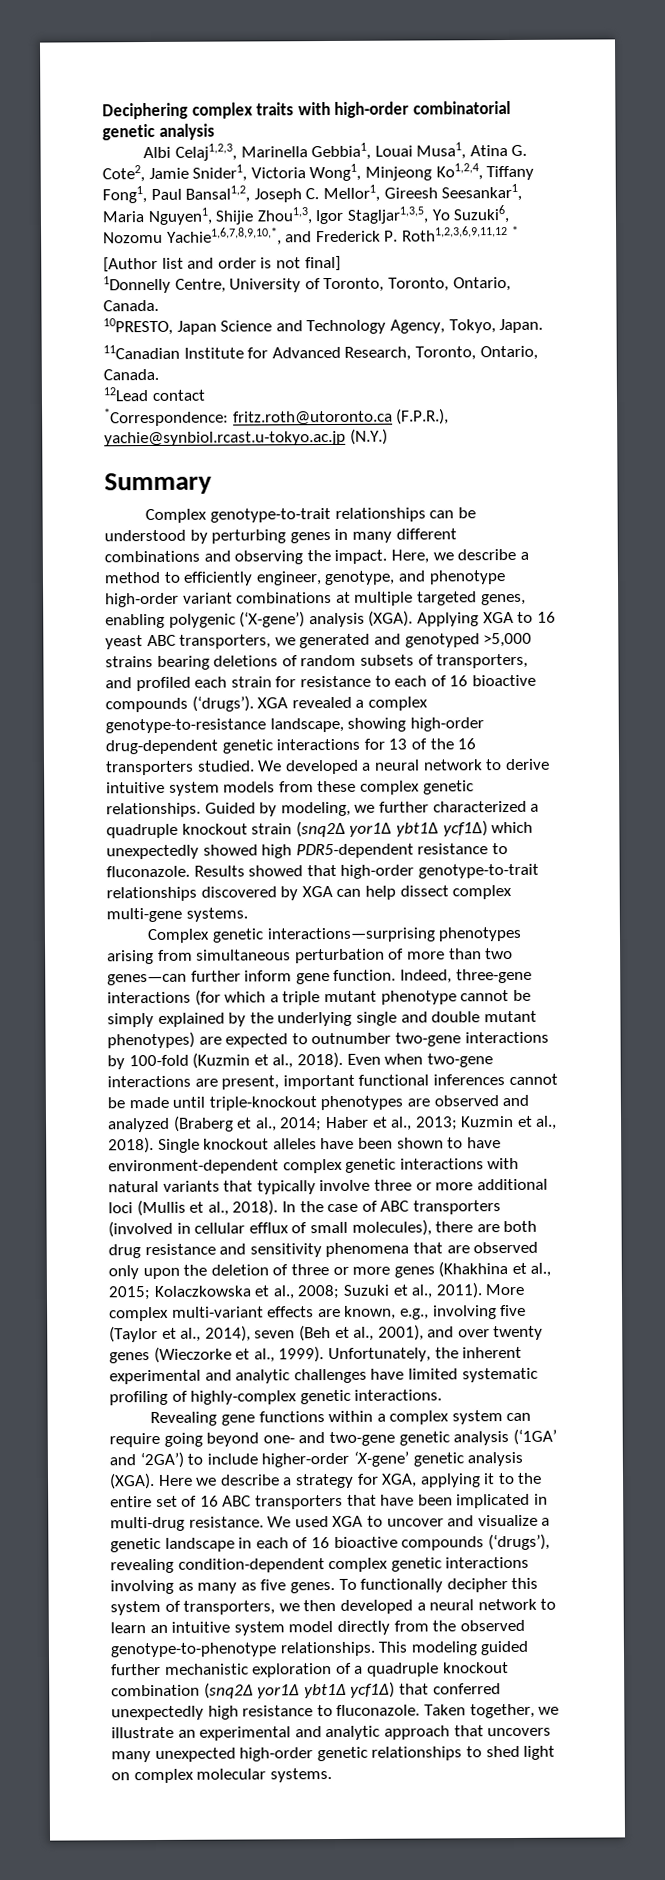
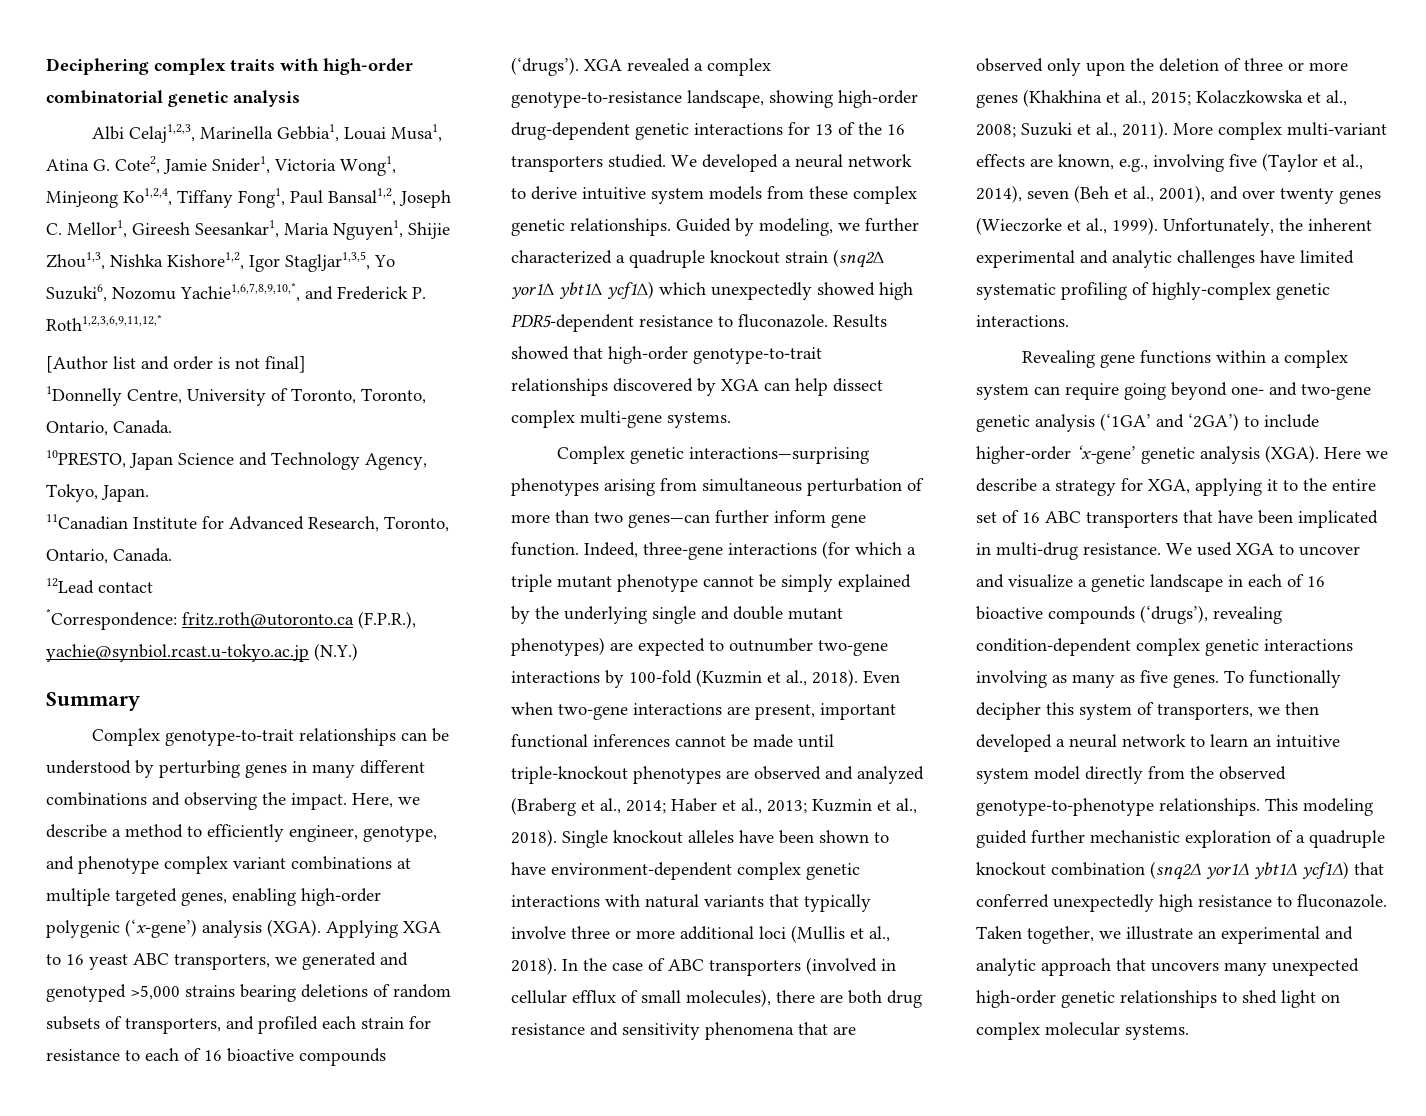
- Albi Celaj1,2,3, Marinella Gebbia1, Louai Musa1, Atina G. Cote2, Jamie Snider1, Victoria Wong1, Minjeong Ko1,2,4, Tiffany Fong1, Paul Bansal1,2, Joseph C. Mellor1, Gireesh Seesankar1, Maria Nguyen1, Shijie Zhou1,3, Igor Stagljar1,3,5, Yo Suzuki6, Nozomu Yachie1,6,7,8,9,10,*, and Frederick P. Roth1,2,3,6,9,11,12 *
+ Albi Celaj1,2,3, Marinella Gebbia1, Louai Musa1, Atina G. Cote2, Jamie Snider1, Victoria Wong1, Minjeong Ko1,2,4, Tiffany Fong1, Paul Bansal1,2, Joseph C. Mellor1, Gireesh Seesankar1, Maria Nguyen1, Shijie Zhou1,3, Nishka Kishore1,2, Igor Stagljar1,3,5, Yo Suzuki6, Nozomu Yachie1,6,7,8,9,10,*, and Frederick P. Roth1,2,3,6,9,11,12,*
- Here, we describe a method to efficiently engineer, genotype, and phenotype high-order variant combinations at multiple targeted genes, enabling polygenic (‘X-gene’) analysis (XGA).
+ Here, we describe a method to efficiently engineer, genotype, and phenotype complex variant combinations at multiple targeted genes, enabling high-order polygenic (‘x-gene’) analysis (XGA).
- Revealing gene functions within a complex system can require going beyond one- and two-gene genetic analysis (‘1GA’ and ‘2GA’) to include higher-order ‘X-gene’ genetic analysis (XGA).
+ Revealing gene functions within a complex system can require going beyond one- and two-gene genetic analysis (‘1GA’ and ‘2GA’) to include higher-order ‘x-gene’ genetic analysis (XGA).

